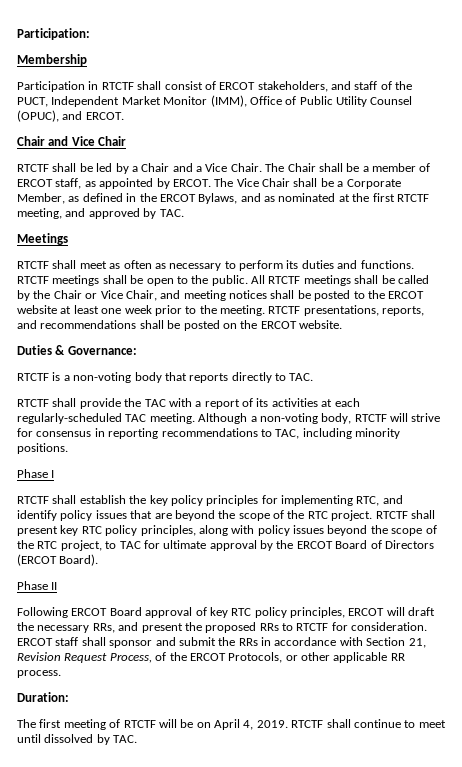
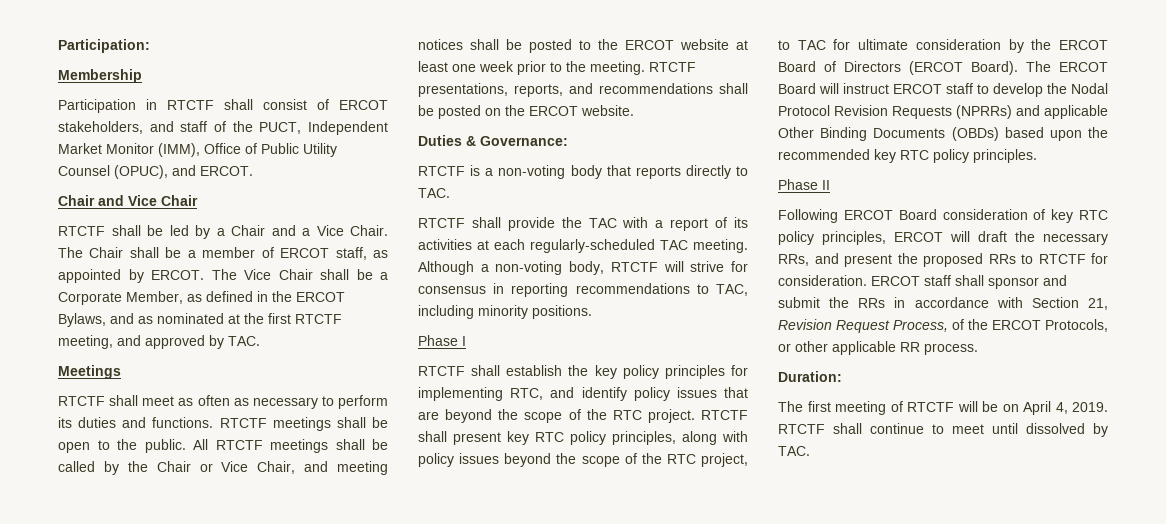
- RTCTF shall present key RTC policy principles, along with policy issues beyond the scope of the RTC project, to TAC for ultimate approval by the ERCOT Board of Directors (ERCOT Board).
+ RTCTF shall present key RTC policy principles, along with policy issues beyond the scope of the RTC project, to TAC for ultimate consideration by the ERCOT Board of Directors (ERCOT Board). The ERCOT Board will instruct ERCOT staff to develop the Nodal Protocol Revision Requests (NPRRs) and applicable Other Binding Documents (OBDs) based upon the recommended key RTC policy principles.
- Following ERCOT Board approval of key RTC policy principles, ERCOT will draft the necessary RRs, and present the proposed RRs to RTCTF for consideration.
+ Following ERCOT Board consideration of key RTC policy principles, ERCOT will draft the necessary RRs, and present the proposed RRs to RTCTF for consideration.

